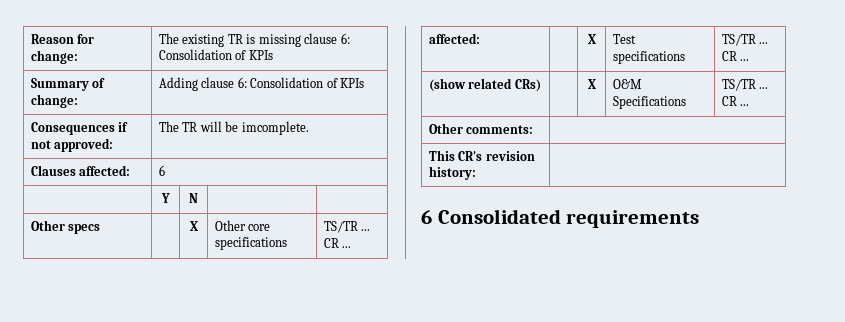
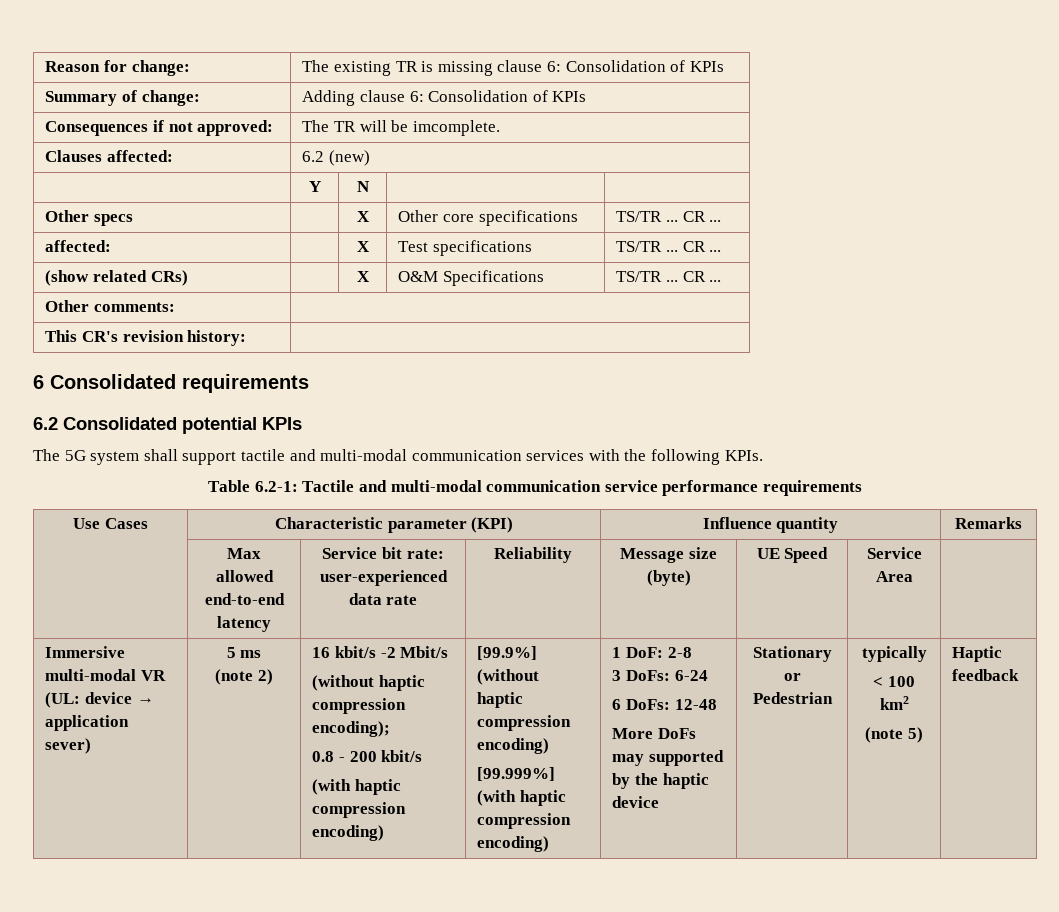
- Clauses affected: | 6
+ Clauses affected: | 6.2 (new)
+ 6.2 Consolidated potential KPIs
+ The 5G system shall support tactile and multi-modal communication services with the following KPIs.
+ Table 6.2-1: Tactile and multi-modal communication service performance requirements
+ Use Cases | Characteristic parameter (KPI) | Influence quantity | Remarks
+ | Max allowed end-to-end latency | Service bit rate: user-experienced data rate | Reliability | Message size (byte) | UE Speed | Service Area |
+ Immersive multi-modal VR (UL: device → application sever) | 5 ms
+ (note 2) | 16 kbit/s -2 Mbit/s
+ (without haptic compression encoding);
+ 0.8 - 200 kbit/s
+ (with haptic compression encoding) | [99.9%] (without haptic compression encoding)
+ [99.999%] (with haptic compression encoding) | 1 DoF: 2-8
+ 3 DoFs: 6-24
+ 6 DoFs: 12-48
+ More DoFs may supported by the haptic device | Stationary or Pedestrian | typically
+ < 100 km2
+ (note 5) | Haptic feedback

